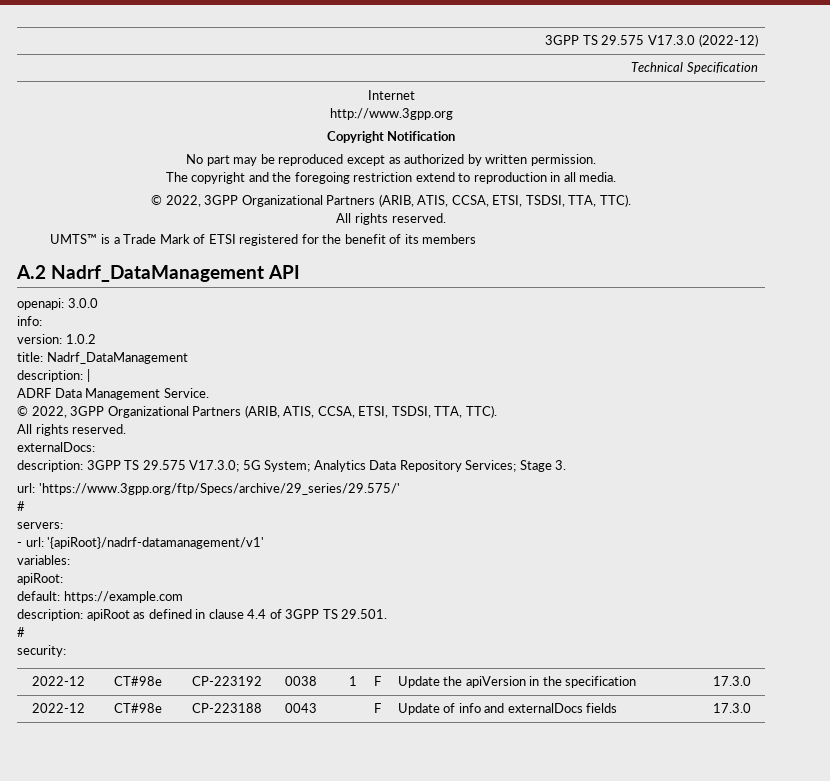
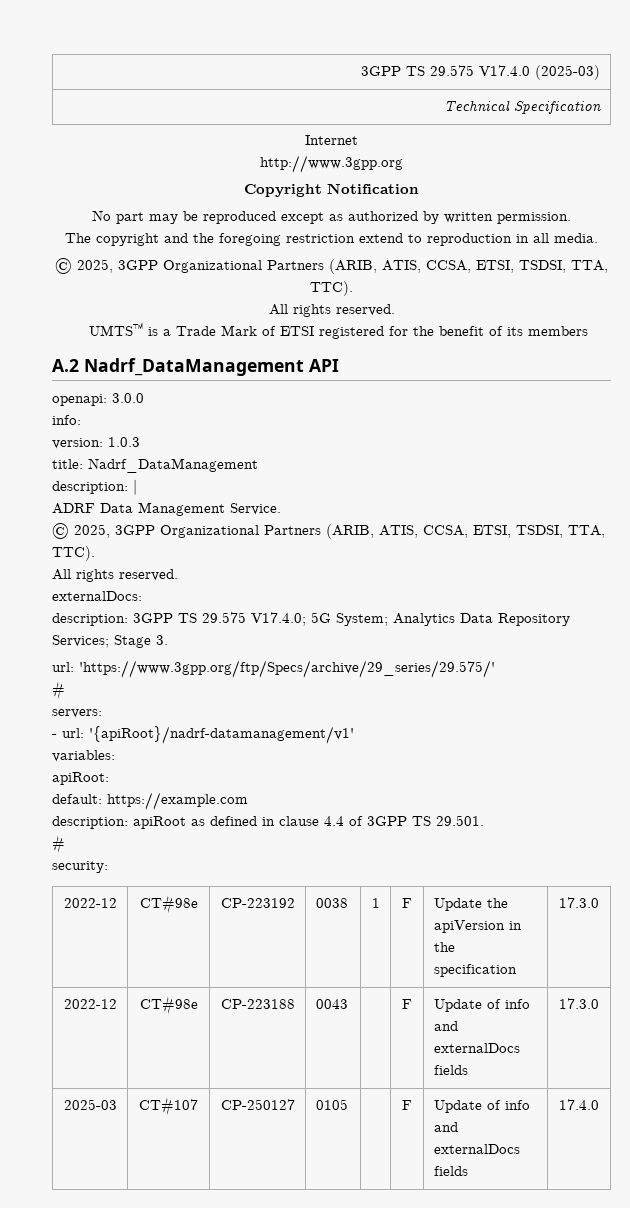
- 3GPP TS 29.575 V17.3.0 (2022-12)
+ 3GPP TS 29.575 V17.4.0 (2025-03)
  The copyright and the foregoing restriction extend to reproduction in all media.
- © 2022, 3GPP Organizational Partners (ARIB, ATIS, CCSA, ETSI, TSDSI, TTA, TTC).
+ © 2025, 3GPP Organizational Partners (ARIB, ATIS, CCSA, ETSI, TSDSI, TTA, TTC).
- version: 1.0.2
+ version: 1.0.3
  ADRF Data Management Service.
- © 2022, 3GPP Organizational Partners (ARIB, ATIS, CCSA, ETSI, TSDSI, TTA, TTC).
+ © 2025, 3GPP Organizational Partners (ARIB, ATIS, CCSA, ETSI, TSDSI, TTA, TTC).
- description: 3GPP TS 29.575 V17.3.0; 5G System; Analytics Data Repository Services; Stage 3.
+ description: 3GPP TS 29.575 V17.4.0; 5G System; Analytics Data Repository Services; Stage 3.
+ 2025-03 | CT#107 | CP-250127 | 0105 | | F | Update of info and externalDocs fields | 17.4.0

